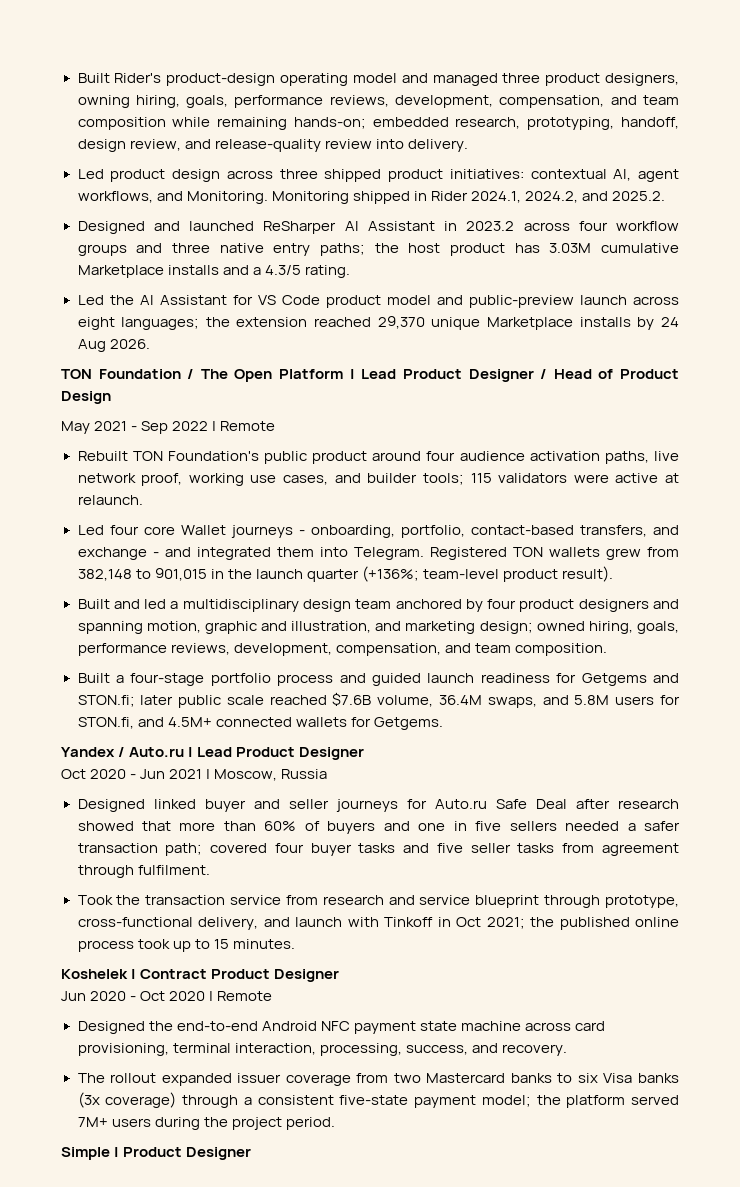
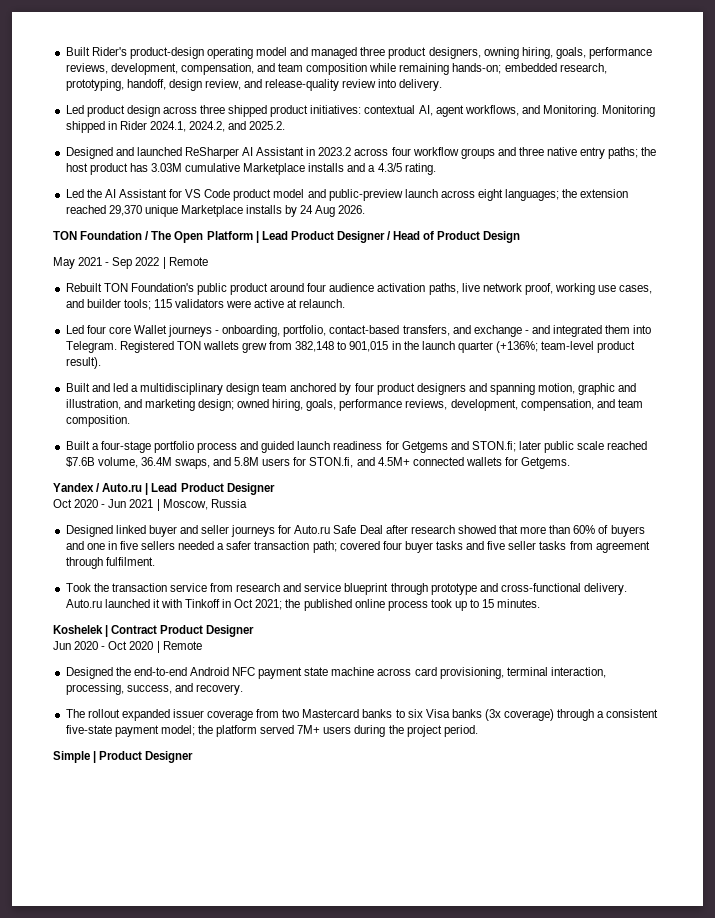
- Took the transaction service from research and service blueprint through prototype, cross-functional delivery, and launch with Tinkoff in Oct 2021; the published online process took up to 15 minutes.
+ Took the transaction service from research and service blueprint through prototype and cross-functional delivery. Auto.ru launched it with Tinkoff in Oct 2021; the published online process took up to 15 minutes.

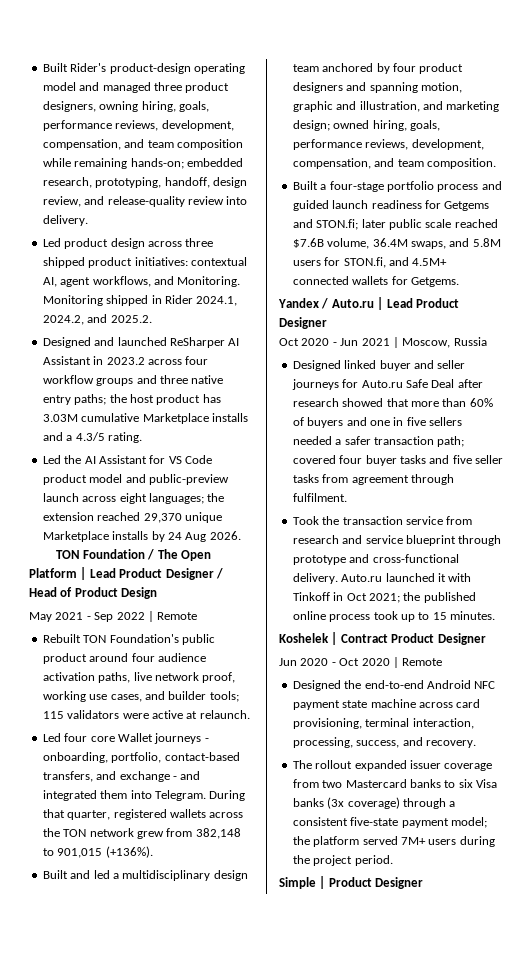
- Registered TON wallets grew from 382,148 to 901,015 in the launch quarter (+136%; team-level product result).
+ During that quarter, registered wallets across the TON network grew from 382,148 to 901,015 (+136%).

